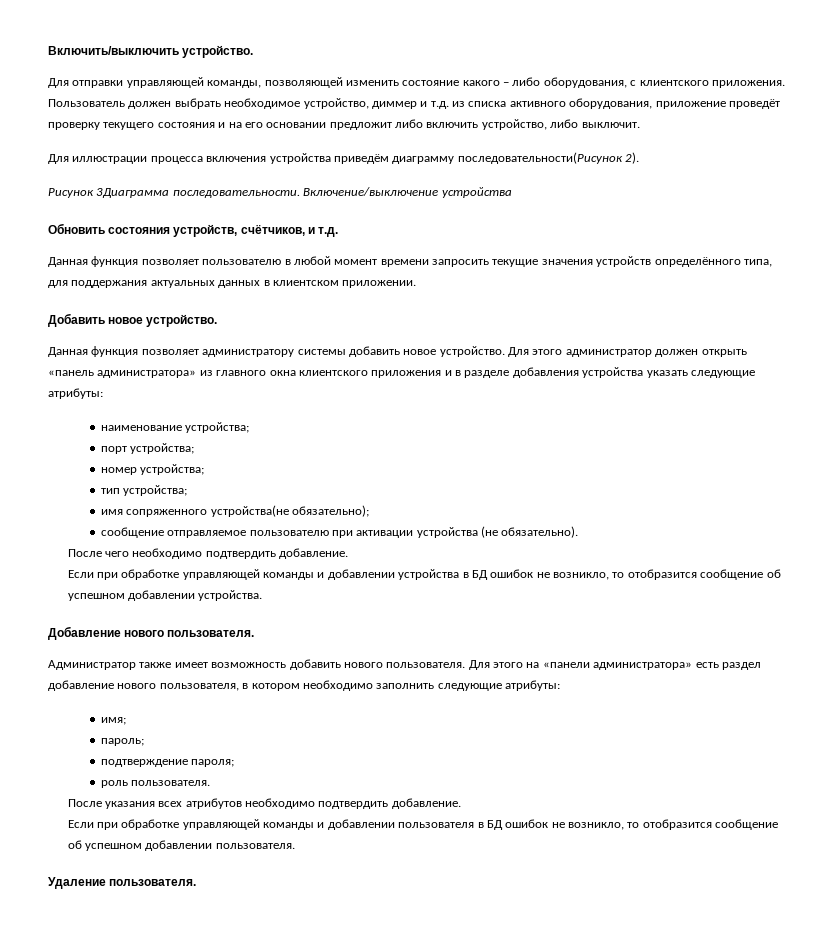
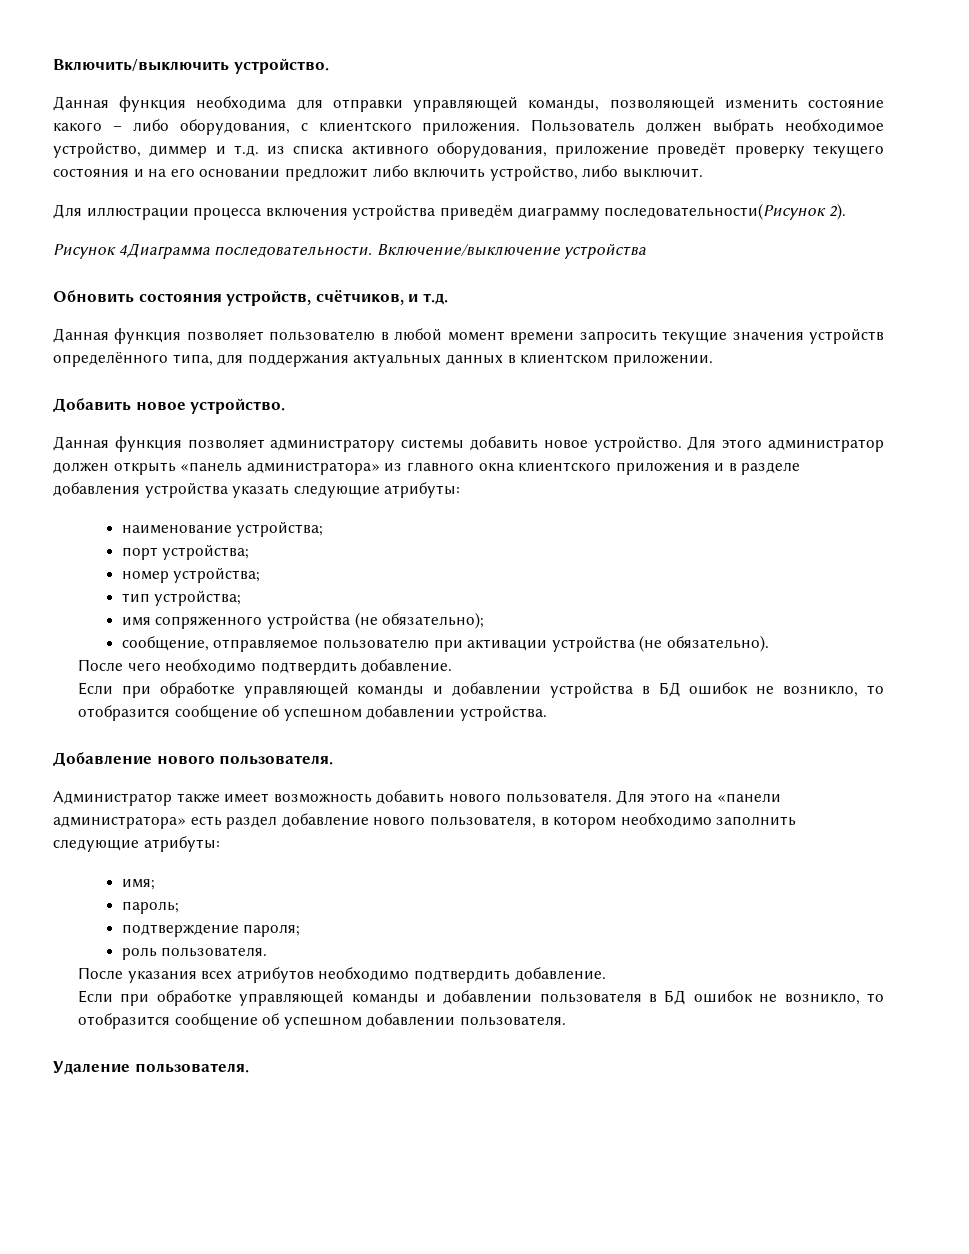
- Для отправки управляющей команды, позволяющей изменить состояние какого – либо оборудования, с клиентского приложения.
+ Данная функция необходима для отправки управляющей команды, позволяющей изменить состояние какого – либо оборудования, с клиентского приложения.
- Рисунок 3Диаграмма последовательности.
+ Рисунок 4Диаграмма последовательности.
- имя сопряженного устройства(не обязательно);
+ имя сопряженного устройства (не обязательно);
- сообщение отправляемое пользователю при активации устройства (не обязательно).
+ сообщение, отправляемое пользователю при активации устройства (не обязательно).

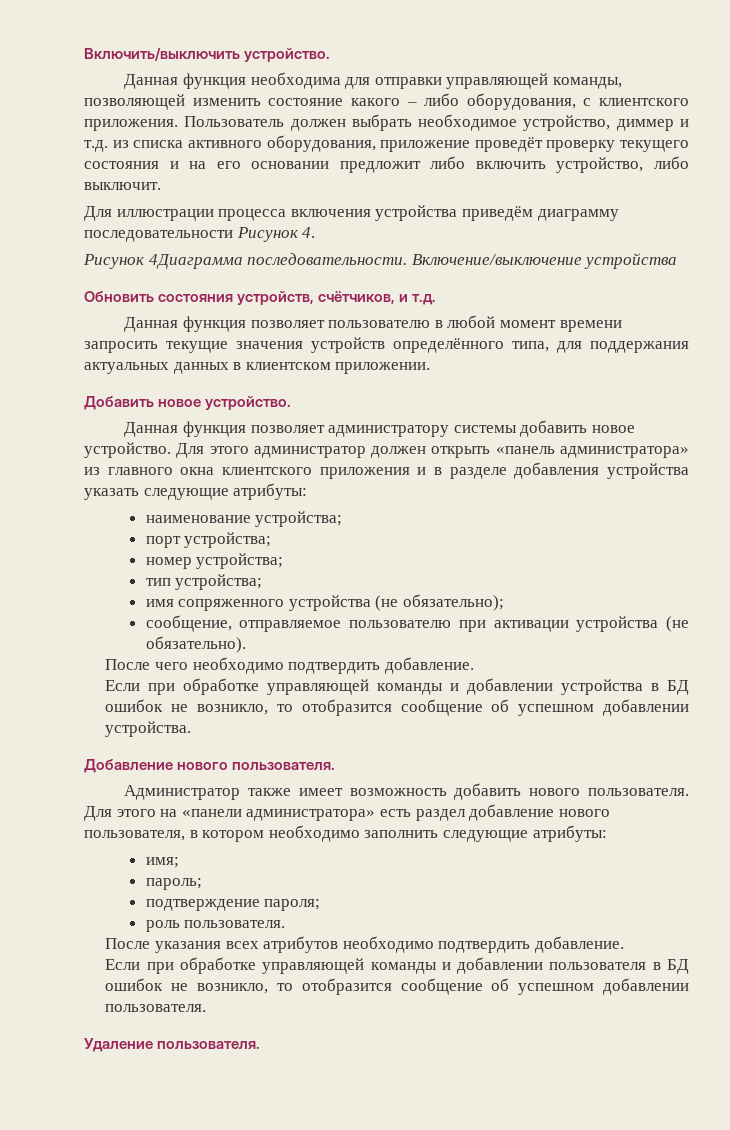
- Для иллюстрации процесса включения устройства приведём диаграмму последовательности(Рисунок 2).
+ Для иллюстрации процесса включения устройства приведём диаграмму последовательности Рисунок 4.

